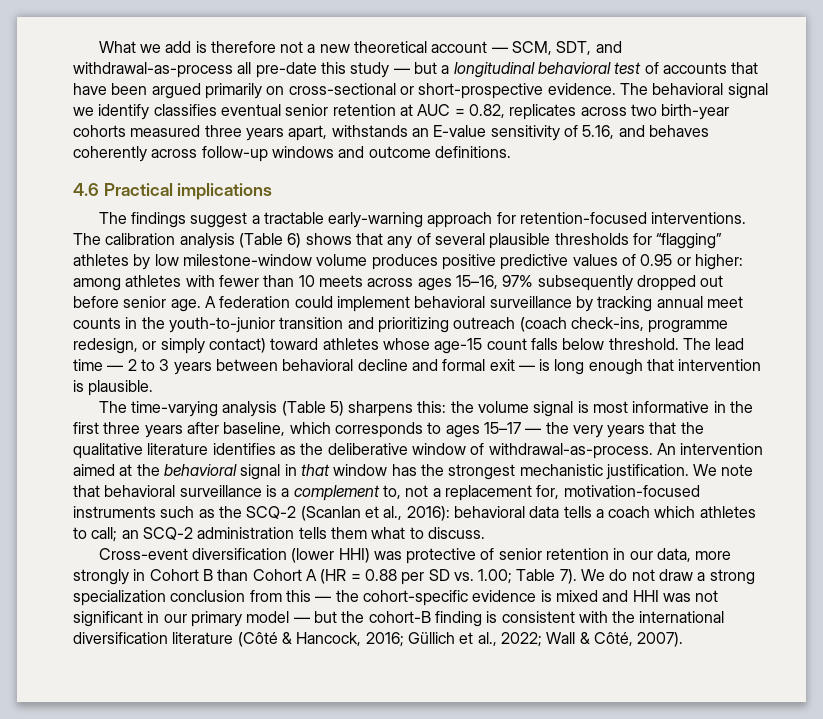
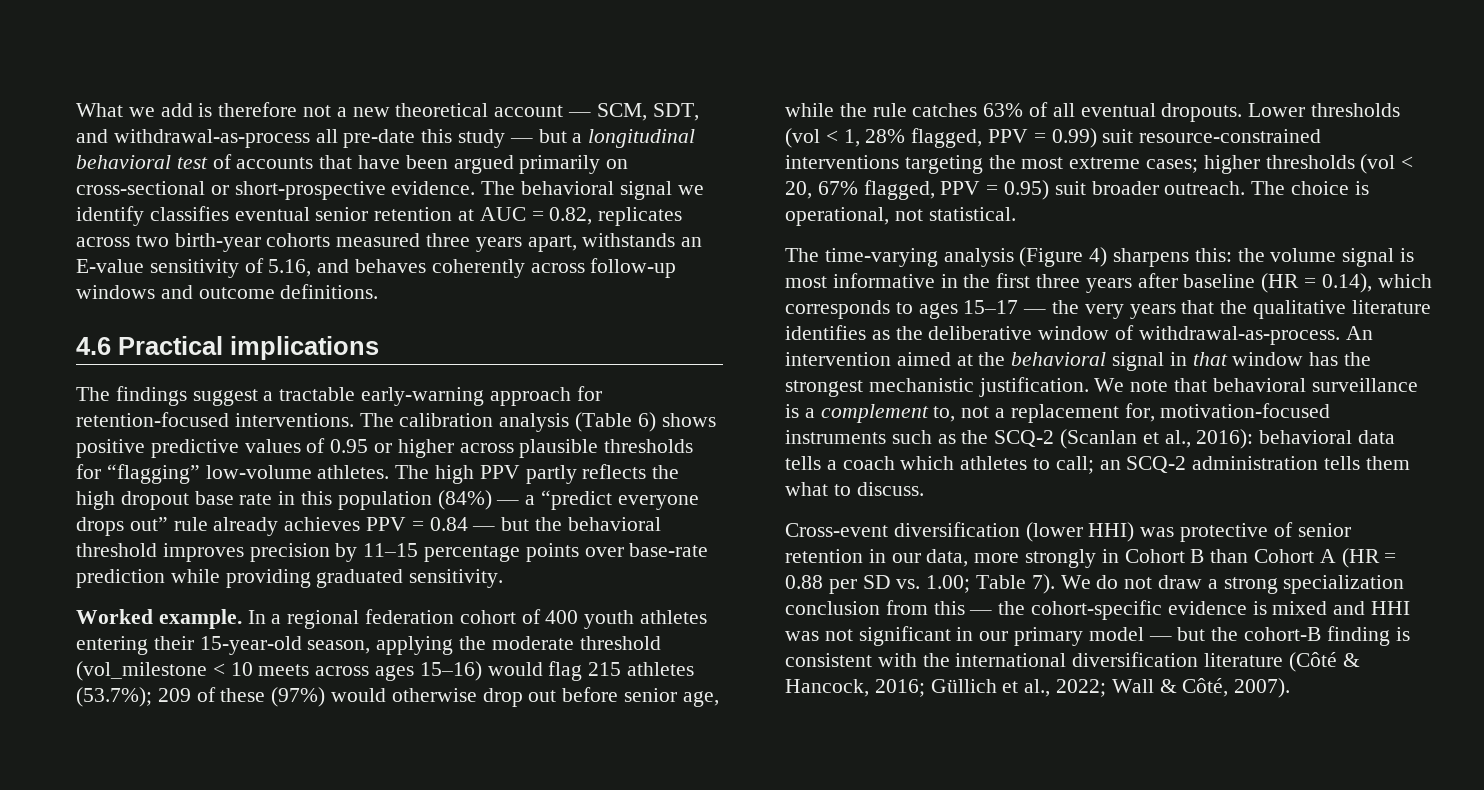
- The calibration analysis (Table 6) shows that any of several plausible thresholds for “flagging” athletes by low milestone-window volume produces positive predictive values of 0.95 or higher: among athletes with fewer than 10 meets across ages 15–16, 97% subsequently dropped out before senior age. A federation could implement behavioral surveillance by tracking annual meet counts in the youth-to-junior transition and prioritizing outreach (coach check-ins, programme redesign, or simply contact) toward athletes whose age-15 count falls below threshold. The lead time — 2 to 3 years between behavioral decline and formal exit — is long enough that intervention is plausible.
+ The calibration analysis (Table 6) shows positive predictive values of 0.95 or higher across plausible thresholds for “flagging” low-volume athletes. The high PPV partly reflects the high dropout base rate in this population (84%) — a “predict everyone drops out” rule already achieves PPV = 0.84 — but the behavioral threshold improves precision by 11–15 percentage points over base-rate prediction while providing graduated sensitivity.
+ Worked example. In a regional federation cohort of 400 youth athletes entering their 15-year-old season, applying the moderate threshold (vol_milestone < 10 meets across ages 15–16) would flag 215 athletes (53.7%); 209 of these (97%) would otherwise drop out before senior age, while the rule catches 63% of all eventual dropouts. Lower thresholds (vol < 1, 28% flagged, PPV = 0.99) suit resource-constrained interventions targeting the most extreme cases; higher thresholds (vol < 20, 67% flagged, PPV = 0.95) suit broader outreach. The choice is operational, not statistical.
- The time-varying analysis (Table 5) sharpens this: the volume signal is most informative in the first three years after baseline, which corresponds to ages 15–17 — the very years that the qualitative literature identifies as the deliberative window of withdrawal-as-process.
+ The time-varying analysis (Figure 4) sharpens this: the volume signal is most informative in the first three years after baseline (HR = 0.14), which corresponds to ages 15–17 — the very years that the qualitative literature identifies as the deliberative window of withdrawal-as-process.

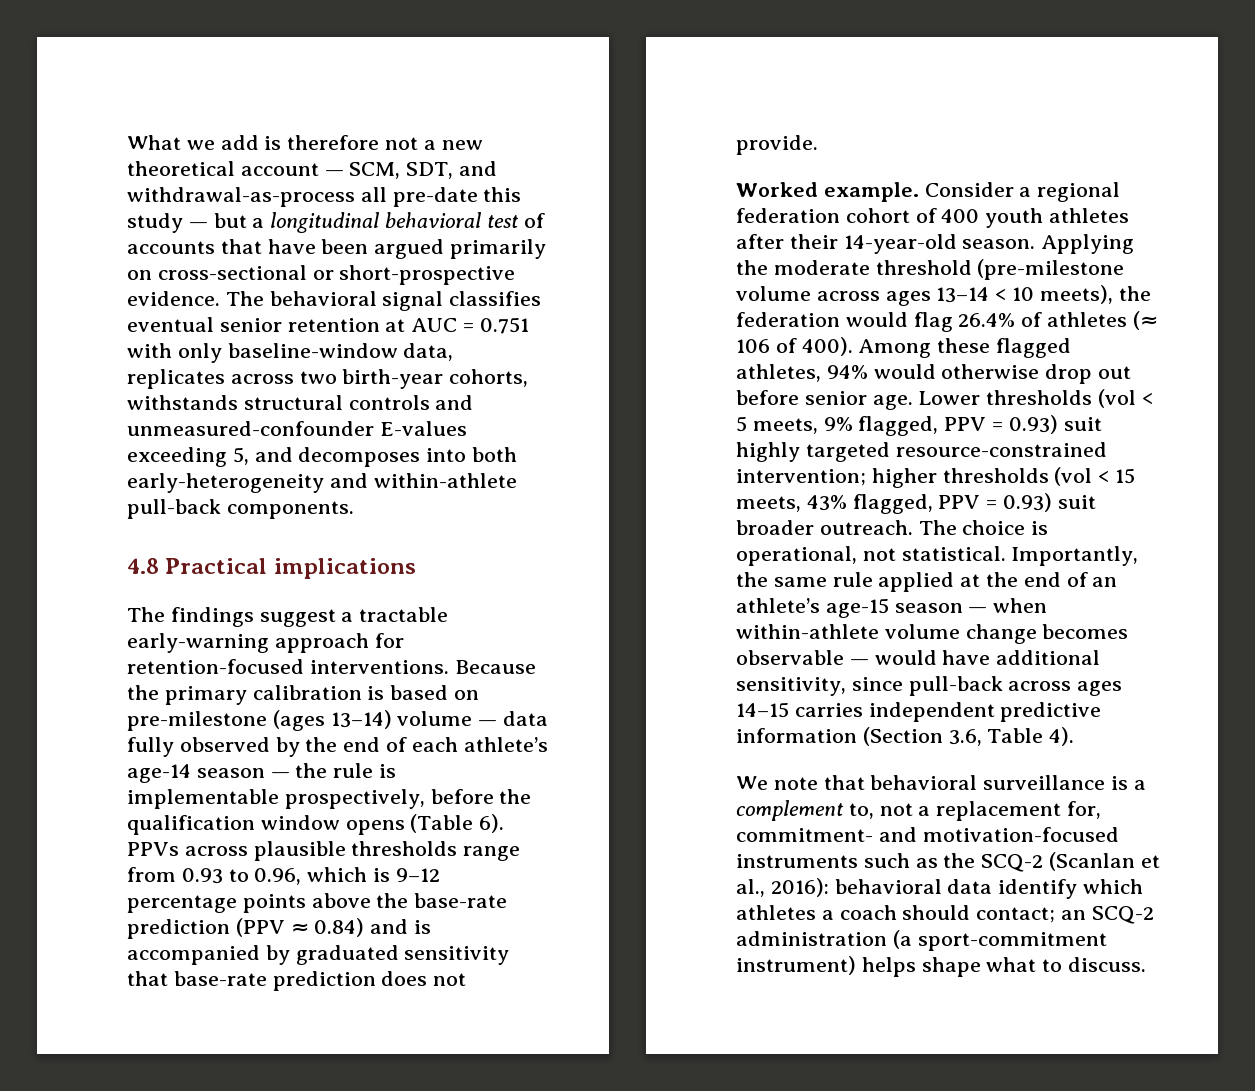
- The behavioral signal we identify classifies eventual senior retention at AUC = 0.82, replicates across two birth-year cohorts measured three years apart, withstands an E-value sensitivity of 5.16, and behaves coherently across follow-up windows and outcome definitions.
- 4.6 Practical implications
+ The behavioral signal classifies eventual senior retention at AUC = 0.751 with only baseline-window data, replicates across two birth-year cohorts, withstands structural controls and unmeasured-confounder E-values exceeding 5, and decomposes into both early-heterogeneity and within-athlete pull-back components.
+ 4.8 Practical implications
- The calibration analysis (Table 6) shows positive predictive values of 0.95 or higher across plausible thresholds for “flagging” low-volume athletes. The high PPV partly reflects the high dropout base rate in this population (84%) — a “predict everyone drops out” rule already achieves PPV = 0.84 — but the behavioral threshold improves precision by 11–15 percentage points over base-rate prediction while providing graduated sensitivity.
+ Because the primary calibration is based on pre-milestone (ages 13–14) volume — data fully observed by the end of each athlete’s age-14 season — the rule is implementable prospectively, before the qualification window opens (Table 6). PPVs across plausible thresholds range from 0.93 to 0.96, which is 9–12 percentage points above the base-rate prediction (PPV ≈ 0.84) and is accompanied by graduated sensitivity that base-rate prediction does not provide.
- In a regional federation cohort of 400 youth athletes entering their 15-year-old season, applying the moderate threshold (vol_milestone < 10 meets across ages 15–16) would flag 215 athletes (53.7%); 209 of these (97%) would otherwise drop out before senior age, while the rule catches 63% of all eventual dropouts. Lower thresholds (vol < 1, 28% flagged, PPV = 0.99) suit resource-constrained interventions targeting the most extreme cases; higher thresholds (vol < 20, 67% flagged, PPV = 0.95) suit broader outreach.
+ Consider a regional federation cohort of 400 youth athletes after their 14-year-old season. Applying the moderate threshold (pre-milestone volume across ages 13–14 < 10 meets), the federation would flag 26.4% of athletes (≈ 106 of 400). Among these flagged athletes, 94% would otherwise drop out before senior age. Lower thresholds (vol < 5 meets, 9% flagged, PPV = 0.93) suit highly targeted resource-constrained intervention; higher thresholds (vol < 15 meets, 43% flagged, PPV = 0.93) suit broader outreach.
- The choice is operational, not statistical.
- The time-varying analysis (Figure 4) sharpens this: the volume signal is most informative in the first three years after baseline (HR = 0.14), which corresponds to ages 15–17 — the very years that the qualitative literature identifies as the deliberative window of withdrawal-as-process. An intervention aimed at the behavioral signal in that window has the strongest mechanistic justification. We note that behavioral surveillance is a complement to, not a replacement for, motivation-focused instruments such as the SCQ-2 (Scanlan et al., 2016): behavioral data tells a coach which athletes to call; an SCQ-2 administration tells them what to discuss.
- Cross-event diversification (lower HHI) was protective of senior retention in our data, more strongly in Cohort B than Cohort A (HR = 0.88 per SD vs. 1.00; Table 7). We do not draw a strong specialization conclusion from this — the cohort-specific evidence is mixed and HHI was not significant in our primary model — but the cohort-B finding is consistent with the international diversification literature (Côté & Hancock, 2016; Güllich et al., 2022; Wall & Côté, 2007).
+ The choice is operational, not statistical. Importantly, the same rule applied at the end of an athlete’s age-15 season — when within-athlete volume change becomes observable — would have additional sensitivity, since pull-back across ages 14–15 carries independent predictive information (Section 3.6, Table 4).
+ We note that behavioral surveillance is a complement to, not a replacement for, commitment- and motivation-focused instruments such as the SCQ-2 (Scanlan et al., 2016): behavioral data identify which athletes a coach should contact; an SCQ-2 administration (a sport-commitment instrument) helps shape what to discuss.

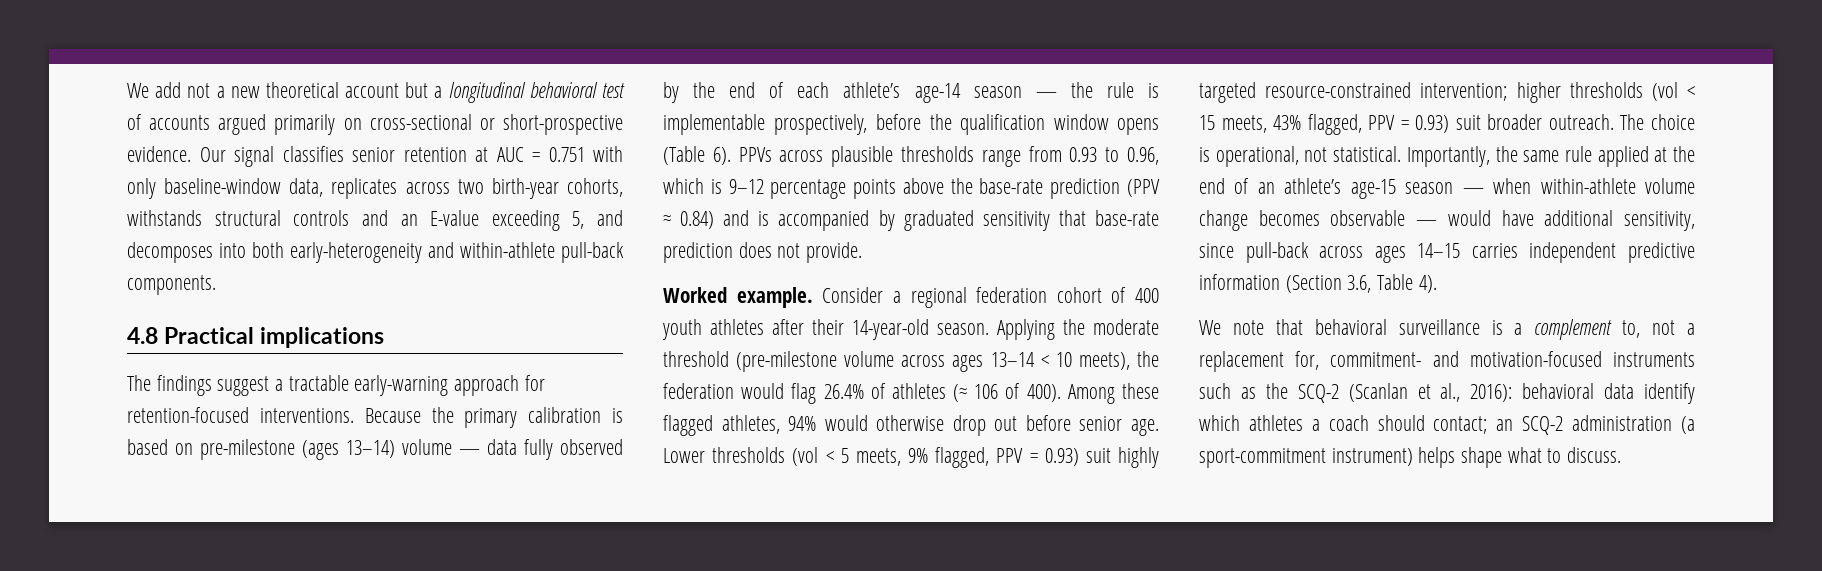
- What we add is therefore not a new theoretical account — SCM, SDT, and withdrawal-as-process all pre-date this study — but a longitudinal behavioral test of accounts that have been argued primarily on cross-sectional or short-prospective evidence.
+ We add not a new theoretical account but a longitudinal behavioral test of accounts argued primarily on cross-sectional or short-prospective evidence.
- The behavioral signal classifies eventual senior retention at AUC = 0.751 with only baseline-window data, replicates across two birth-year cohorts, withstands structural controls and unmeasured-confounder E-values exceeding 5, and decomposes into both early-heterogeneity and within-athlete pull-back components.
+ Our signal classifies senior retention at AUC = 0.751 with only baseline-window data, replicates across two birth-year cohorts, withstands structural controls and an E-value exceeding 5, and decomposes into both early-heterogeneity and within-athlete pull-back components.

